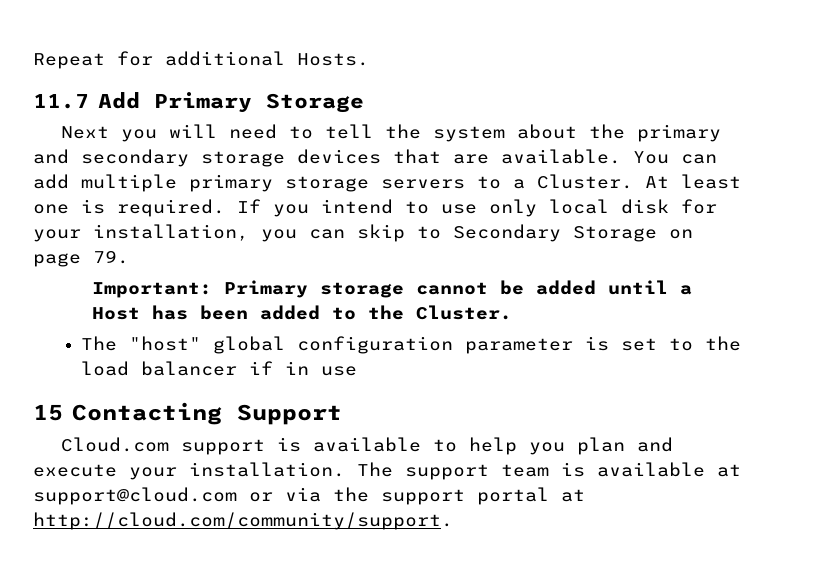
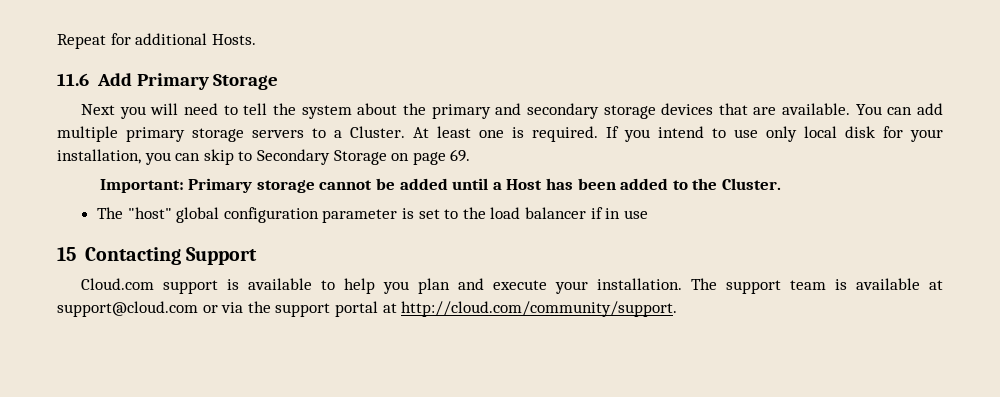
- 11.7 Add Primary Storage
+ 11.6 Add Primary Storage
- If you intend to use only local disk for your installation, you can skip to Secondary Storage on page 79.
+ If you intend to use only local disk for your installation, you can skip to Secondary Storage on page 69.

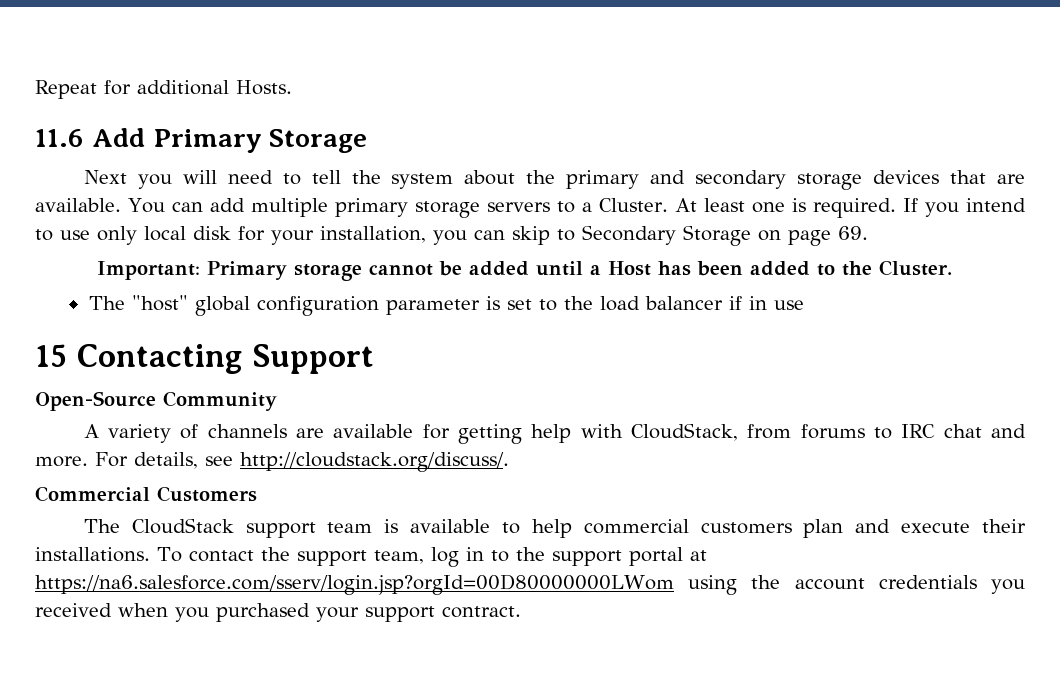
- Cloud.com support is available to help you plan and execute your installation. The support team is available at support@cloud.com or via the support portal at http://cloud.com/community/support.
+ Open-Source Community
+ A variety of channels are available for getting help with CloudStack, from forums to IRC chat and more. For details, see http://cloudstack.org/discuss/.
+ Commercial Customers
+ The CloudStack support team is available to help commercial customers plan and execute their installations. To contact the support team, log in to the support portal at https://na6.salesforce.com/sserv/login.jsp?orgId=00D80000000LWom using the account credentials you received when you purchased your support contract.

